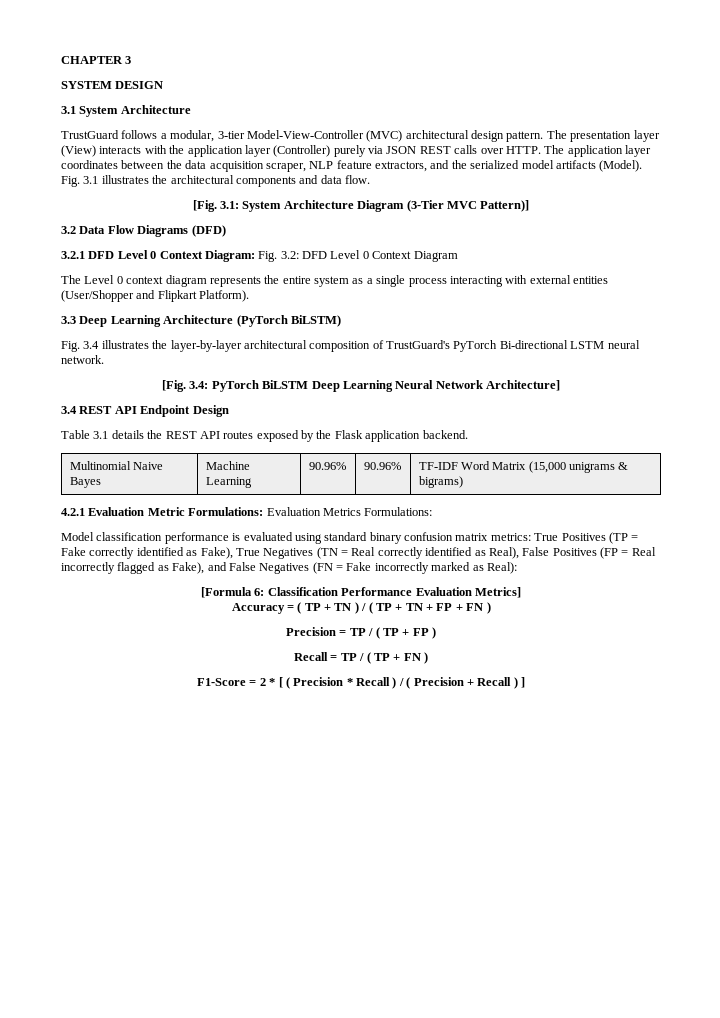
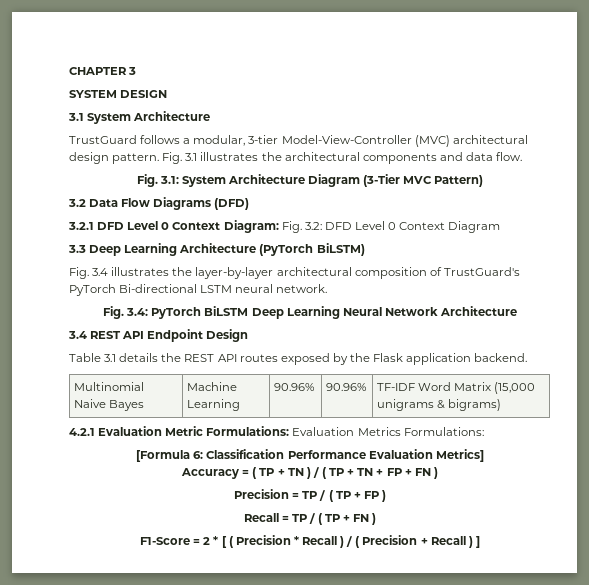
- The presentation layer (View) interacts with the application layer (Controller) purely via JSON REST calls over HTTP. The application layer coordinates between the data acquisition scraper, NLP feature extractors, and the serialized model artifacts (Model).
- [Fig. 3.1: System Architecture Diagram (3-Tier MVC Pattern)]
+ Fig. 3.1: System Architecture Diagram (3-Tier MVC Pattern)
- The Level 0 context diagram represents the entire system as a single process interacting with external entities (User/Shopper and Flipkart Platform).
- [Fig. 3.4: PyTorch BiLSTM Deep Learning Neural Network Architecture]
+ Fig. 3.4: PyTorch BiLSTM Deep Learning Neural Network Architecture
- Model classification performance is evaluated using standard binary confusion matrix metrics: True Positives (TP = Fake correctly identified as Fake), True Negatives (TN = Real correctly identified as Real), False Positives (FP = Real incorrectly flagged as Fake), and False Negatives (FN = Fake incorrectly marked as Real):

